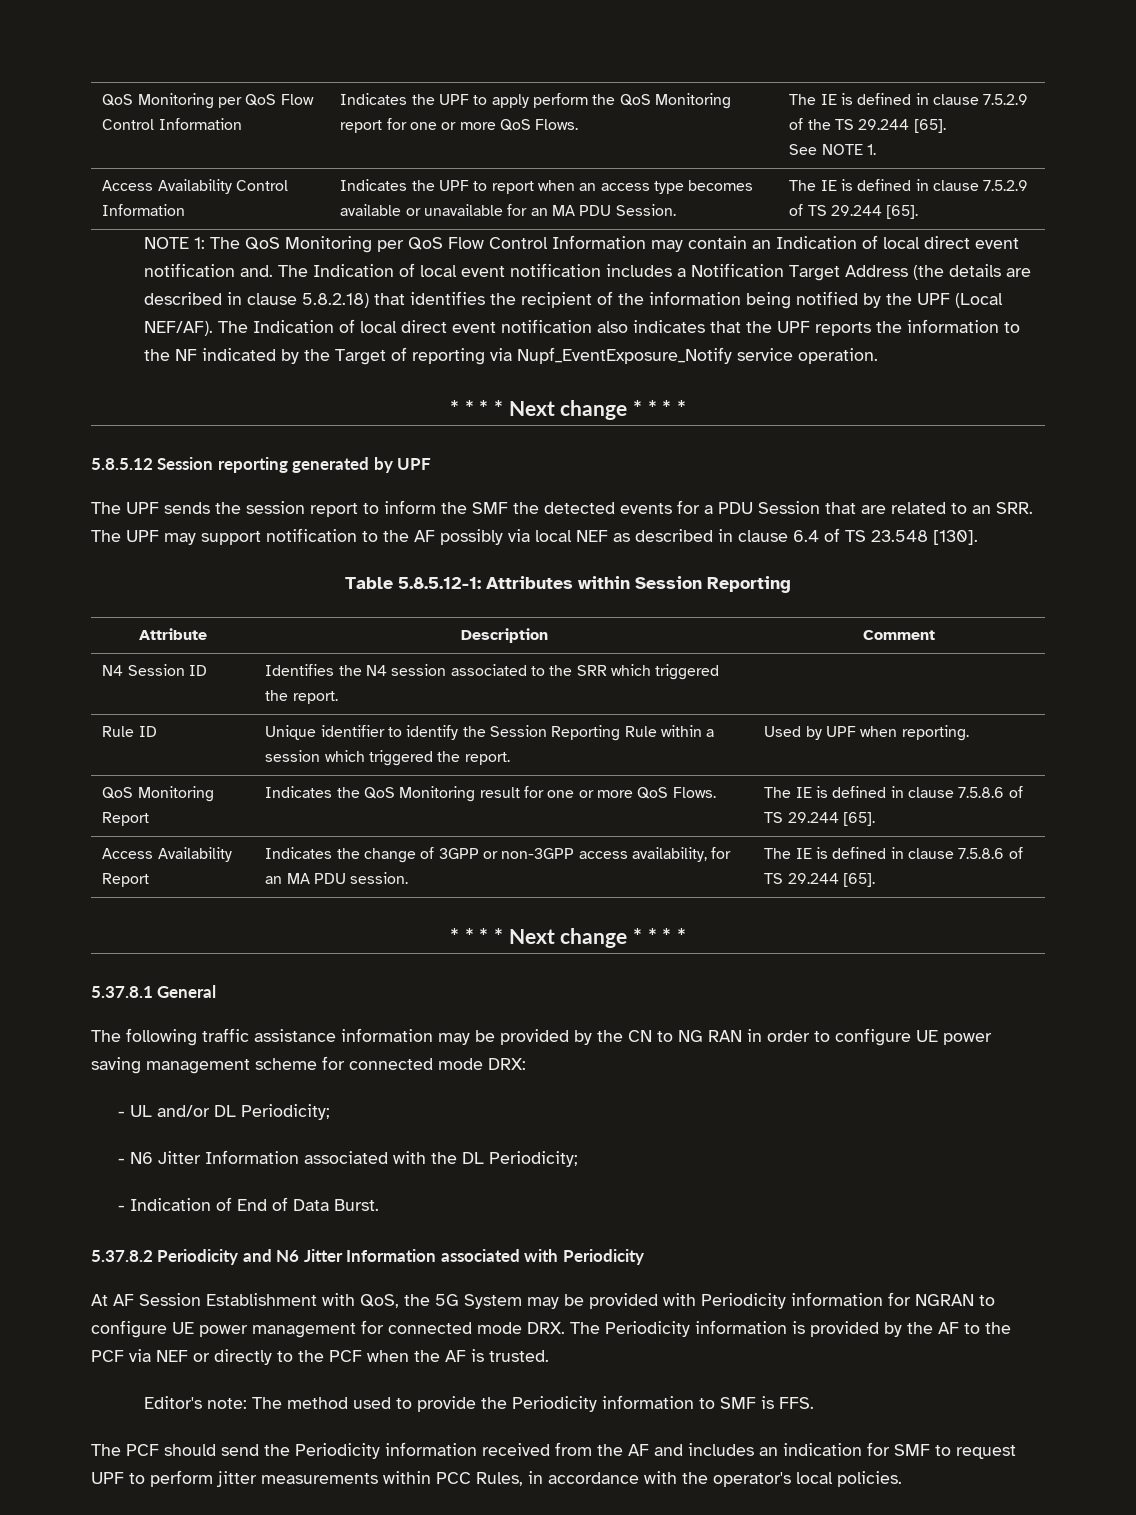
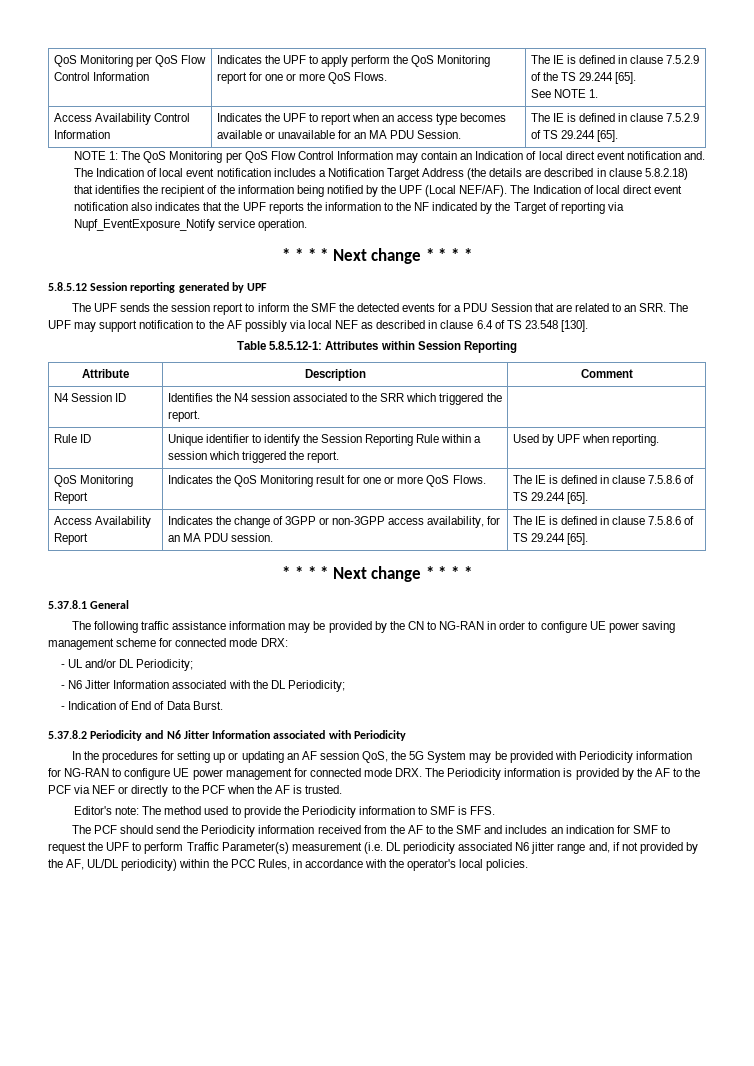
- The following traffic assistance information may be provided by the CN to NG RAN in order to configure UE power saving management scheme for connected mode DRX:
+ The following traffic assistance information may be provided by the CN to NG-RAN in order to configure UE power saving management scheme for connected mode DRX:
- At AF Session Establishment with QoS, the 5G System may be provided with Periodicity information for NGRAN to configure UE power management for connected mode DRX. The Periodicity information is provided by the AF to the PCF via NEF or directly to the PCF when the AF is trusted.
+ In the procedures for setting up or updating an AF session QoS, the 5G System may be provided with Periodicity information for NG-RAN to configure UE power management for connected mode DRX. The Periodicity information is provided by the AF to the PCF via NEF or directly to the PCF when the AF is trusted.
- The PCF should send the Periodicity information received from the AF and includes an indication for SMF to request UPF to perform jitter measurements within PCC Rules, in accordance with the operator's local policies.
+ The PCF should send the Periodicity information received from the AF to the SMF and includes an indication for SMF to request the UPF to perform Traffic Parameter(s) measurement (i.e. DL periodicity associated N6 jitter range and, if not provided by the AF, UL/DL periodicity) within the PCC Rules, in accordance with the operator's local policies.

